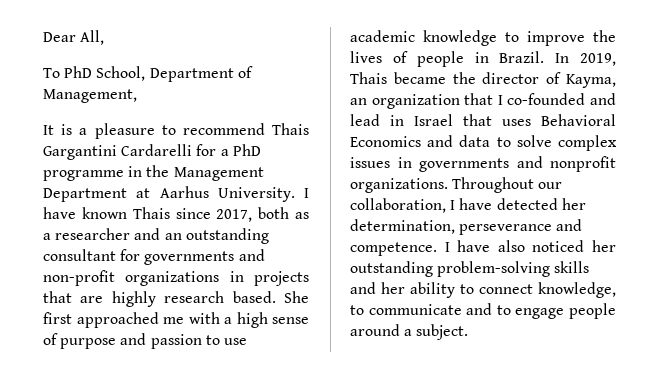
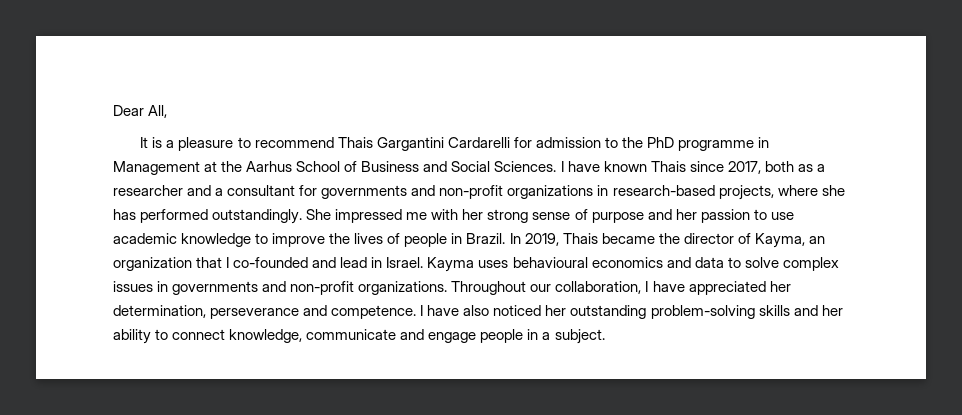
- To PhD School, Department of Management,
- It is a pleasure to recommend Thais Gargantini Cardarelli for a PhD programme in the Management Department at Aarhus University.
+ It is a pleasure to recommend Thais Gargantini Cardarelli for admission to the PhD programme in Management at the Aarhus School of Business and Social Sciences.
- I have known Thais since 2017, both as a researcher and an outstanding consultant for governments and non-profit organizations in projects that are highly research based. She first approached me with a high sense of purpose and passion to use academic knowledge to improve the lives of people in Brazil.
+ I have known Thais since 2017, both as a researcher and a consultant for governments and non-profit organizations in research-based projects, where she has performed outstandingly. She impressed me with her strong sense of purpose and her passion to use academic knowledge to improve the lives of people in Brazil.
- In 2019, Thais became the director of Kayma, an organization that I co-founded and lead in Israel that uses Behavioral Economics and data to solve complex issues in governments and nonprofit organizations.
+ In 2019, Thais became the director of Kayma, an organization that I co-founded and lead in Israel. Kayma uses behavioural economics and data to solve complex issues in governments and non-profit organizations.
- Throughout our collaboration, I have detected her determination, perseverance and competence.
+ Throughout our collaboration, I have appreciated her determination, perseverance and competence.
- I have also noticed her outstanding problem-solving skills and her ability to connect knowledge, to communicate and to engage people around a subject.
+ I have also noticed her outstanding problem-solving skills and her ability to connect knowledge, communicate and engage people in a subject.

